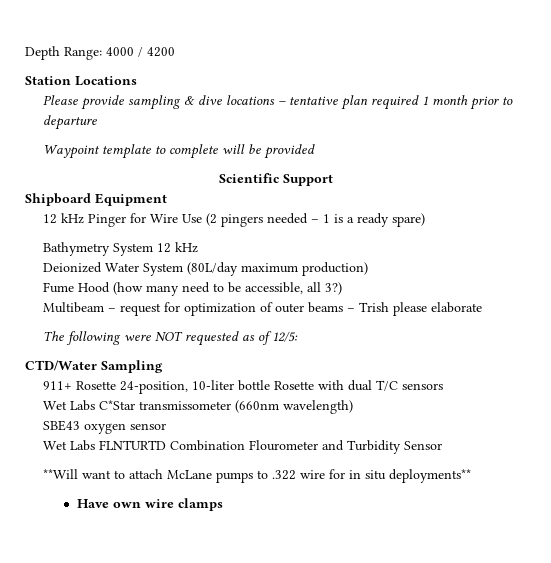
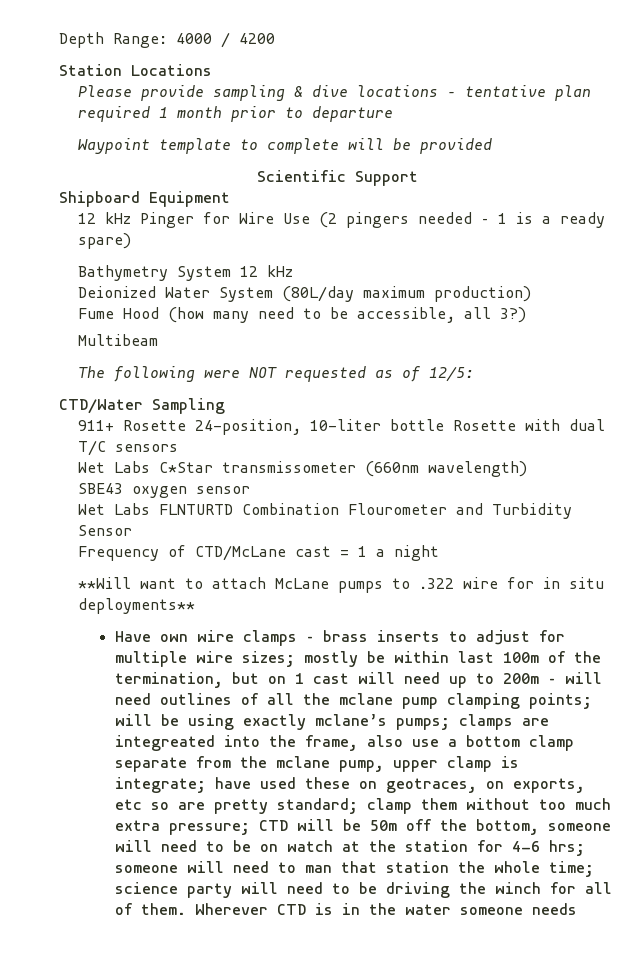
- Multibeam – request for optimization of outer beams – Trish please elaborate
+ Multibeam
+ Frequency of CTD/McLane cast = 1 a night
- Have own wire clamps
+ Have own wire clamps – brass inserts to adjust for multiple wire sizes; mostly be within last 100m of the termination, but on 1 cast will need up to 200m – will need outlines of all the mclane pump clamping points; will be using exactly mclane’s pumps; clamps are integreated into the frame, also use a bottom clamp separate from the mclane pump, upper clamp is integrate; have used these on geotraces, on exports, etc so are pretty standard; clamp them without too much extra pressure; CTD will be 50m off the bottom, someone will need to be on watch at the station for 4-6 hrs; someone will need to man that station the whole time; science party will need to be driving the winch for all of them. Wherever CTD is in the water someone needs

